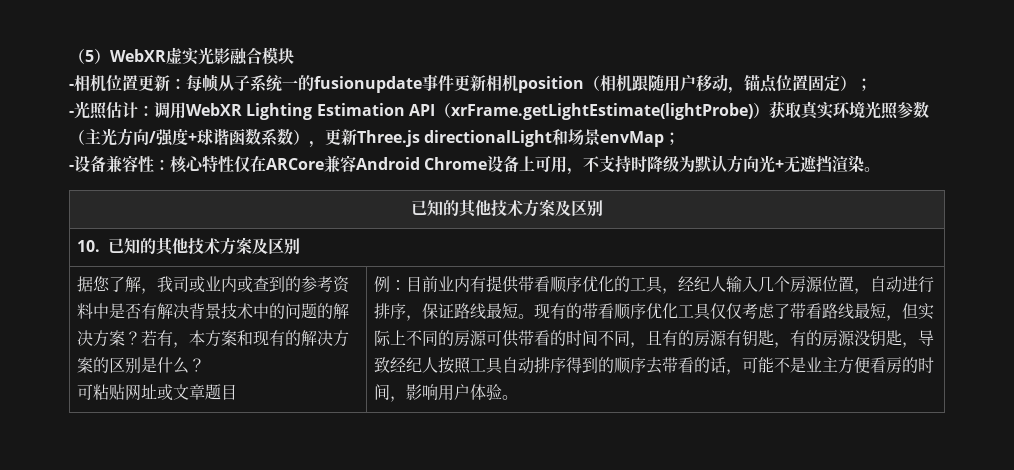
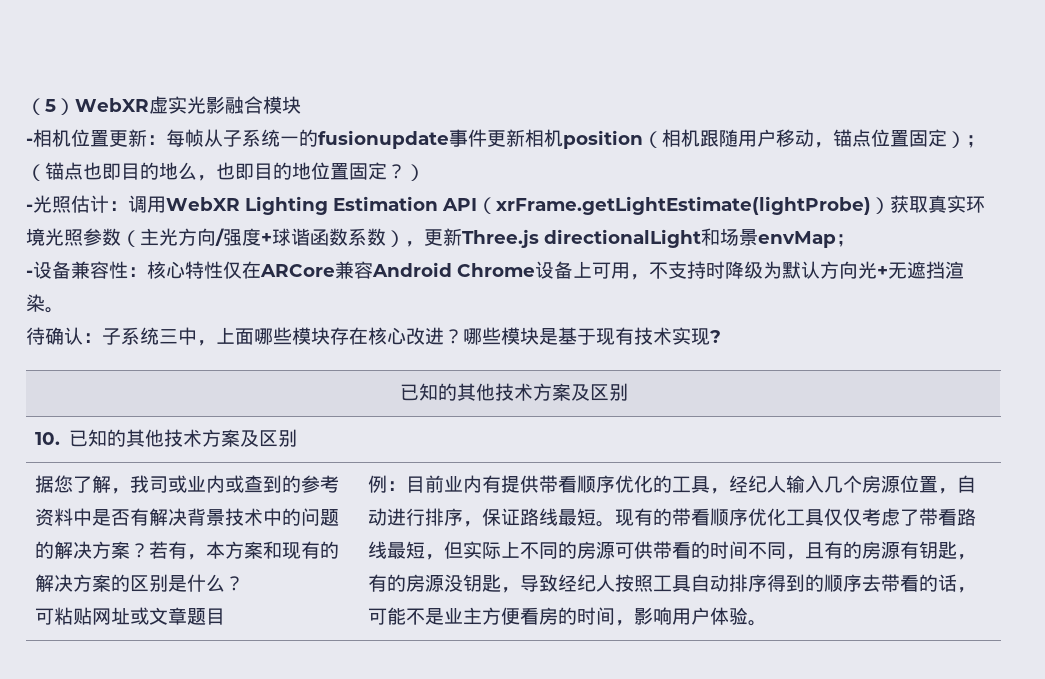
- -相机位置更新：每帧从子系统一的fusionupdate事件更新相机position（相机跟随用户移动，锚点位置固定）；
+ -相机位置更新：每帧从子系统一的fusionupdate事件更新相机position（相机跟随用户移动，锚点位置固定）；（锚点也即目的地么，也即目的地位置固定？）
+ 待确认：子系统三中，上面哪些模块存在核心改进？哪些模块是基于现有技术实现?

